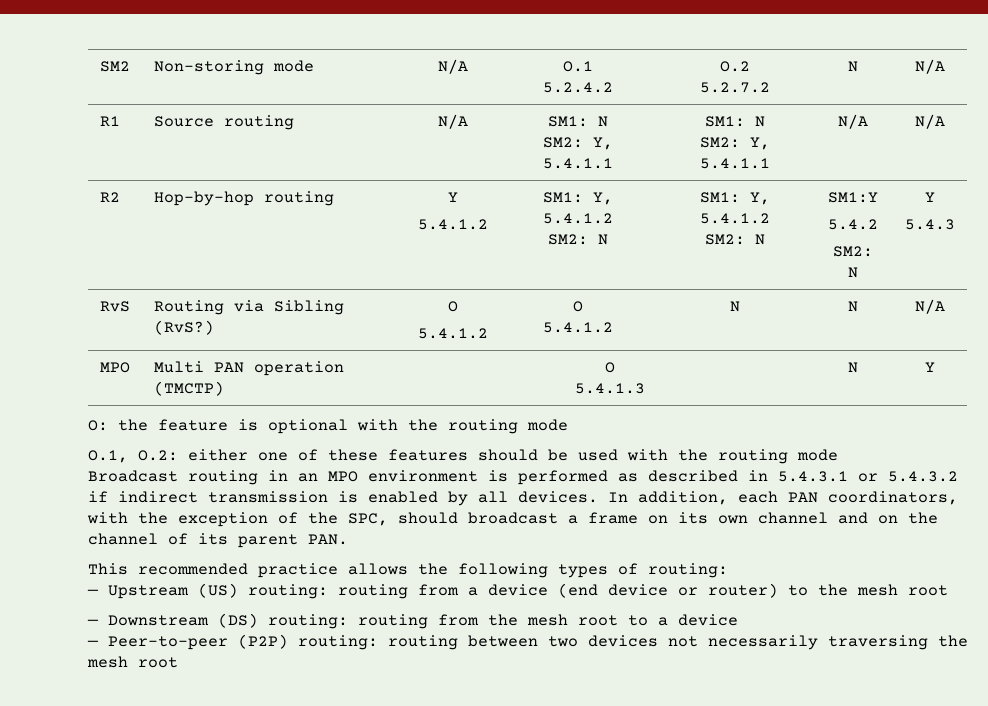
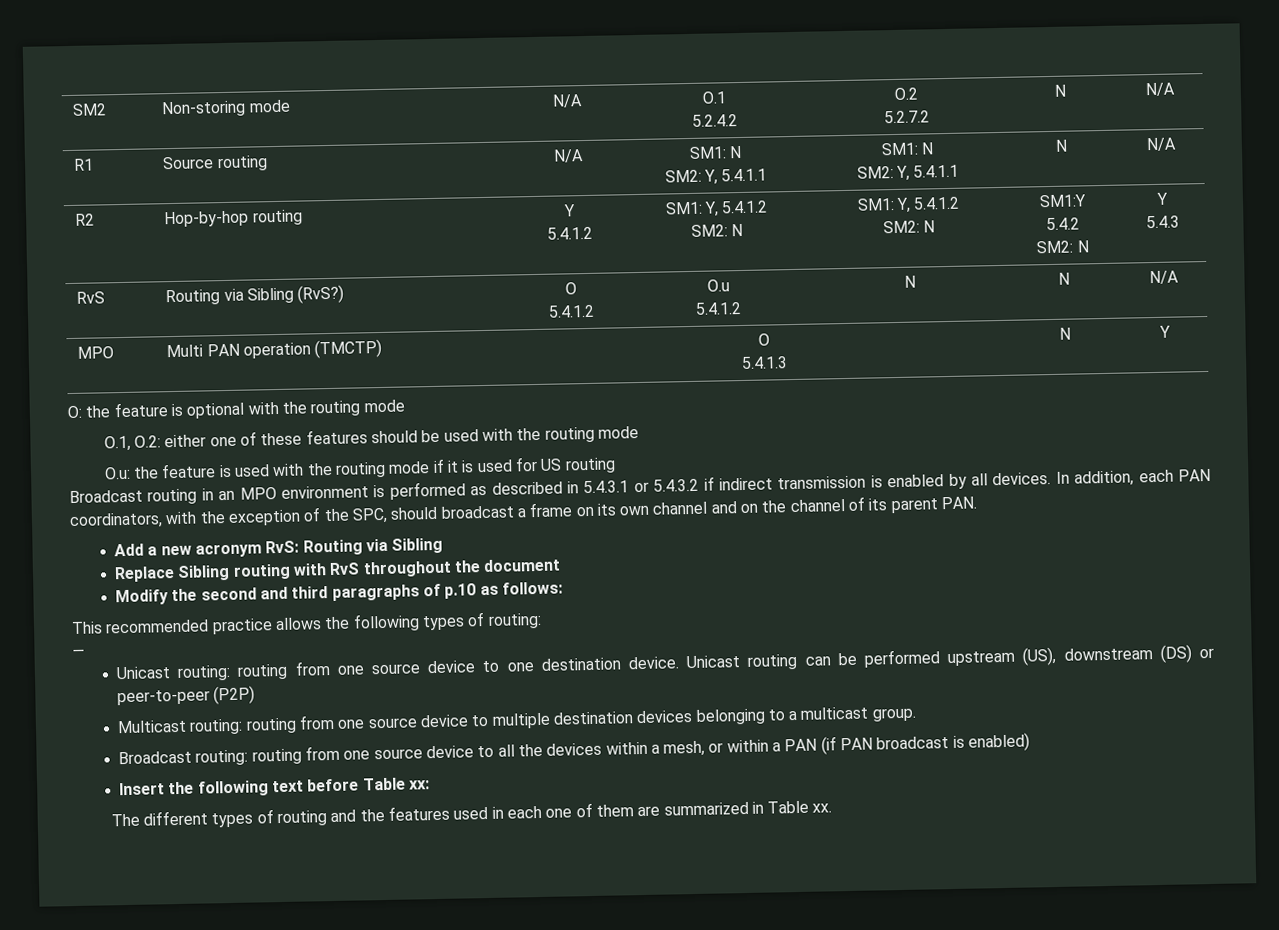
  R1 | Source routing | N/A | SM1: N
  SM2: Y, 5.4.1.1 | SM1: N
- SM2: Y, 5.4.1.1 | N/A | N/A
+ SM2: Y, 5.4.1.1 | N | N/A
  RvS | Routing via Sibling (RvS?) | O
- 5.4.1.2 | O
+ 5.4.1.2 | O.u
+ O.u: the feature is used with the routing mode if it is used for US routing
+ Add a new acronym RvS: Routing via Sibling
+ Replace Sibling routing with RvS throughout the document
+ Modify the second and third paragraphs of p.10 as follows:
- — Upstream (US) routing: routing from a device (end device or router) to the mesh root
- — Downstream (DS) routing: routing from the mesh root to a device
- — Peer-to-peer (P2P) routing: routing between two devices not necessarily traversing the mesh root
+ —
+ Unicast routing: routing from one source device to one destination device. Unicast routing can be performed upstream (US), downstream (DS) or peer-to-peer (P2P)
+ Multicast routing: routing from one source device to multiple destination devices belonging to a multicast group.
+ Broadcast routing: routing from one source device to all the devices within a mesh, or within a PAN (if PAN broadcast is enabled)
+ Insert the following text before Table xx:
+ The different types of routing and the features used in each one of them are summarized in Table xx.

